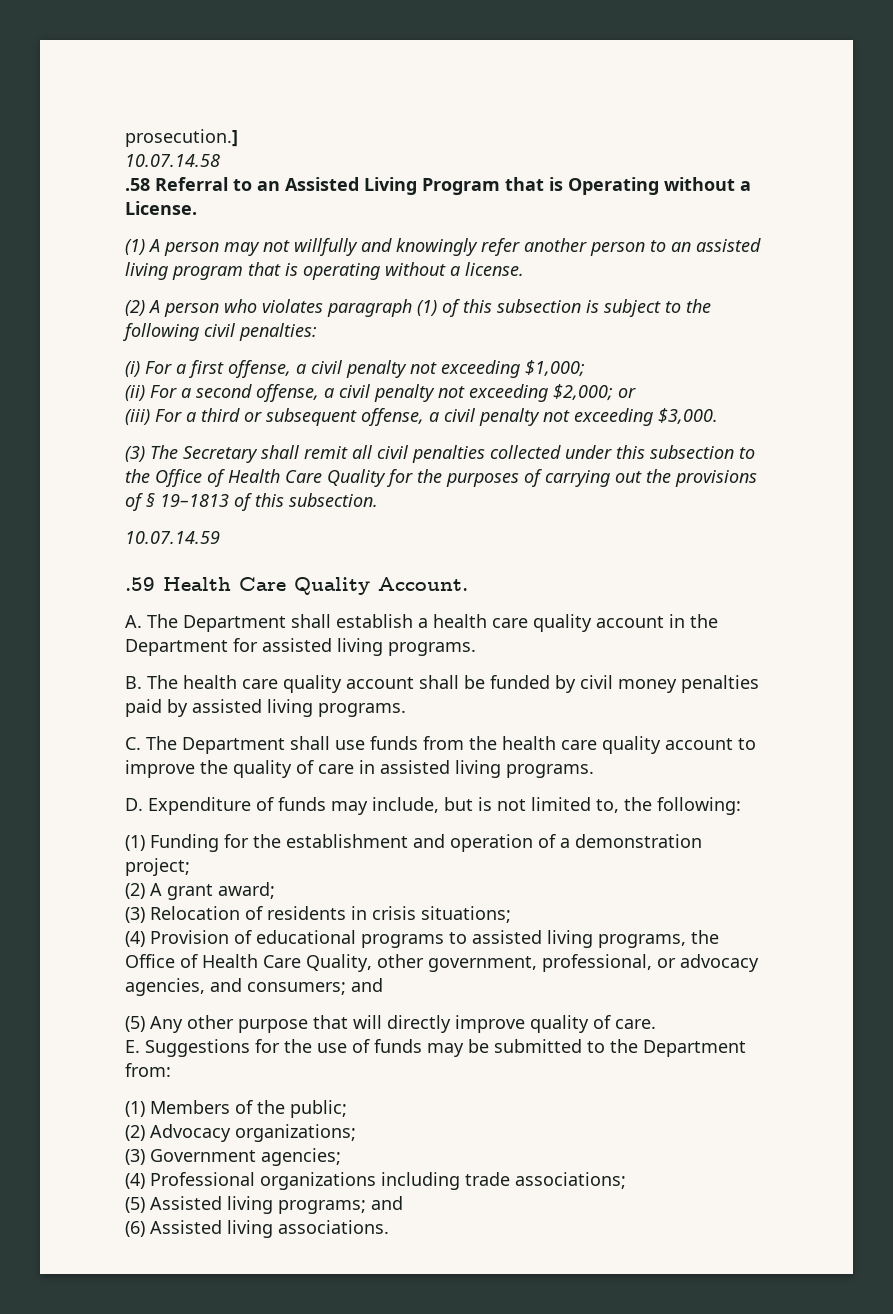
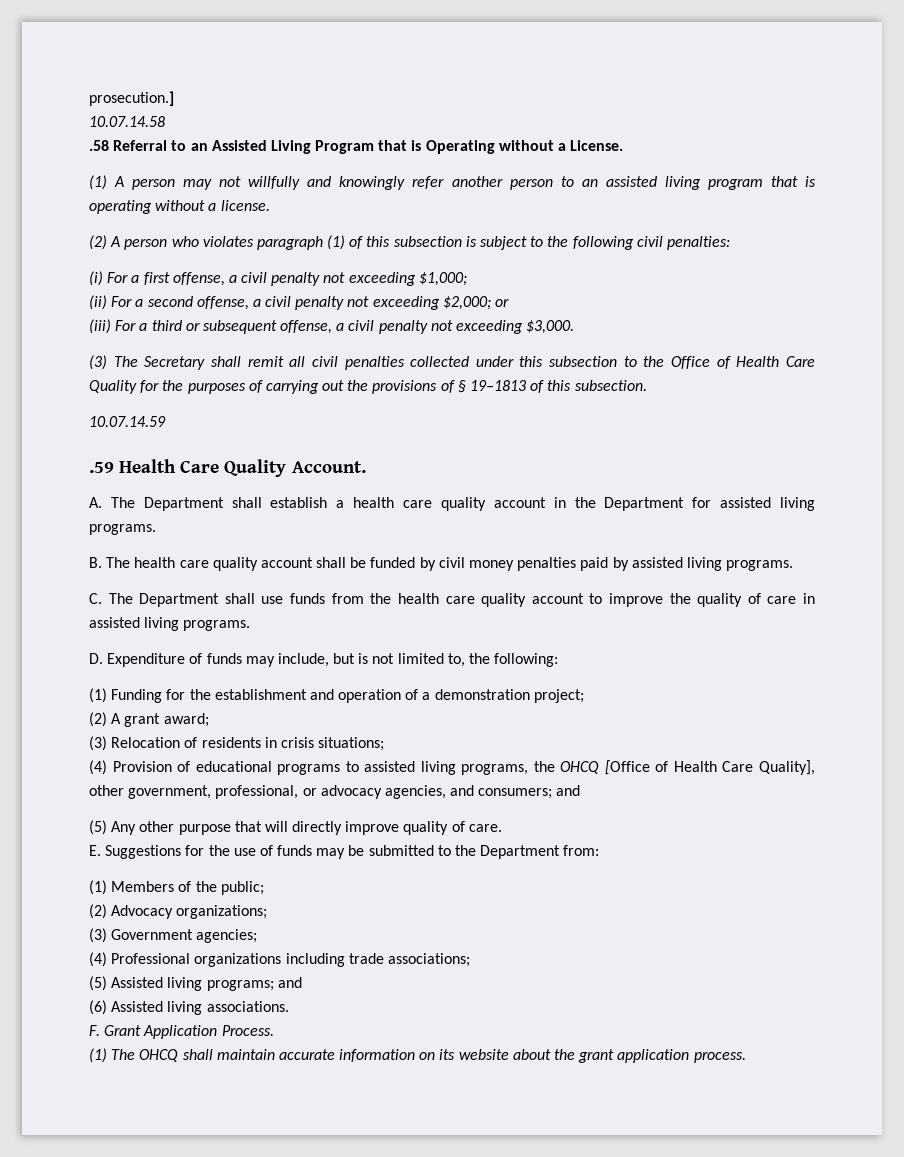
- (4) Provision of educational programs to assisted living programs, the Office of Health Care Quality, other government, professional, or advocacy agencies, and consumers; and
+ (4) Provision of educational programs to assisted living programs, the OHCQ [Office of Health Care Quality], other government, professional, or advocacy agencies, and consumers; and
+ F. Grant Application Process.
+ (1) The OHCQ shall maintain accurate information on its website about the grant application process.

